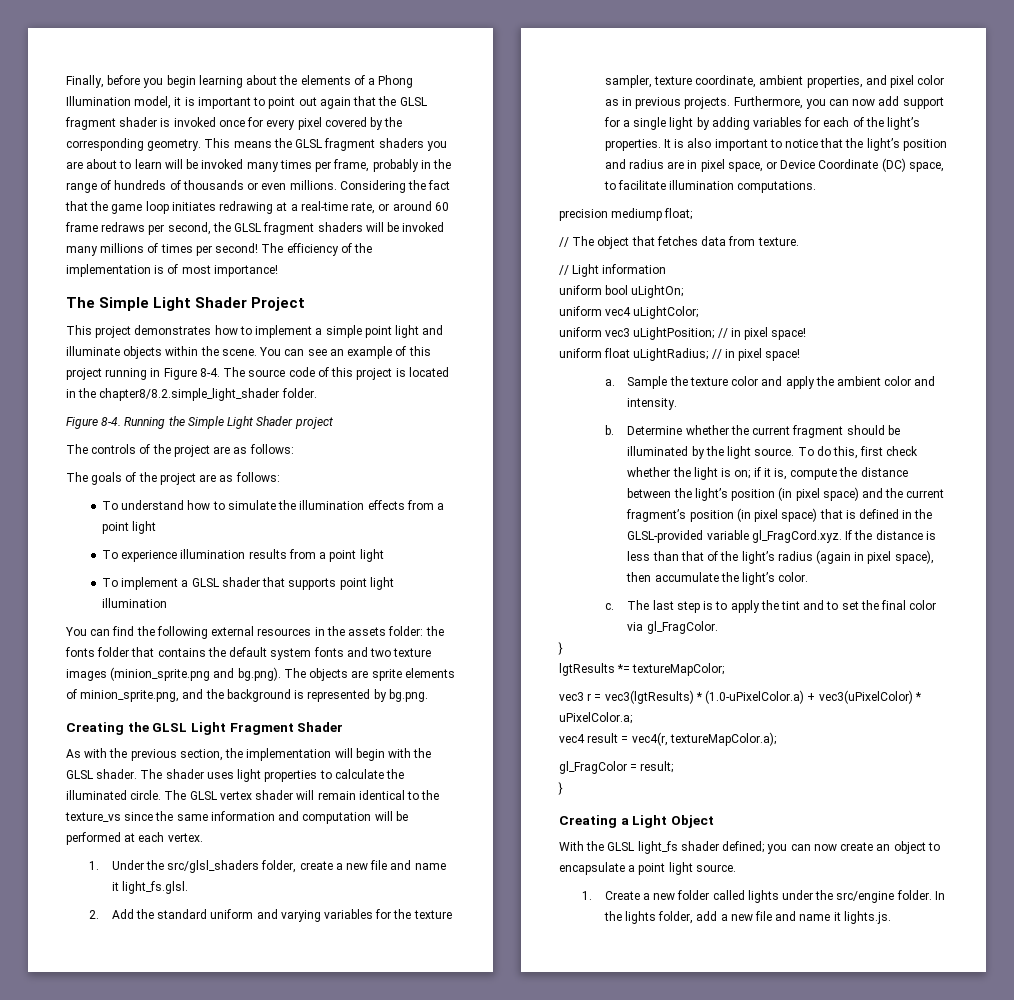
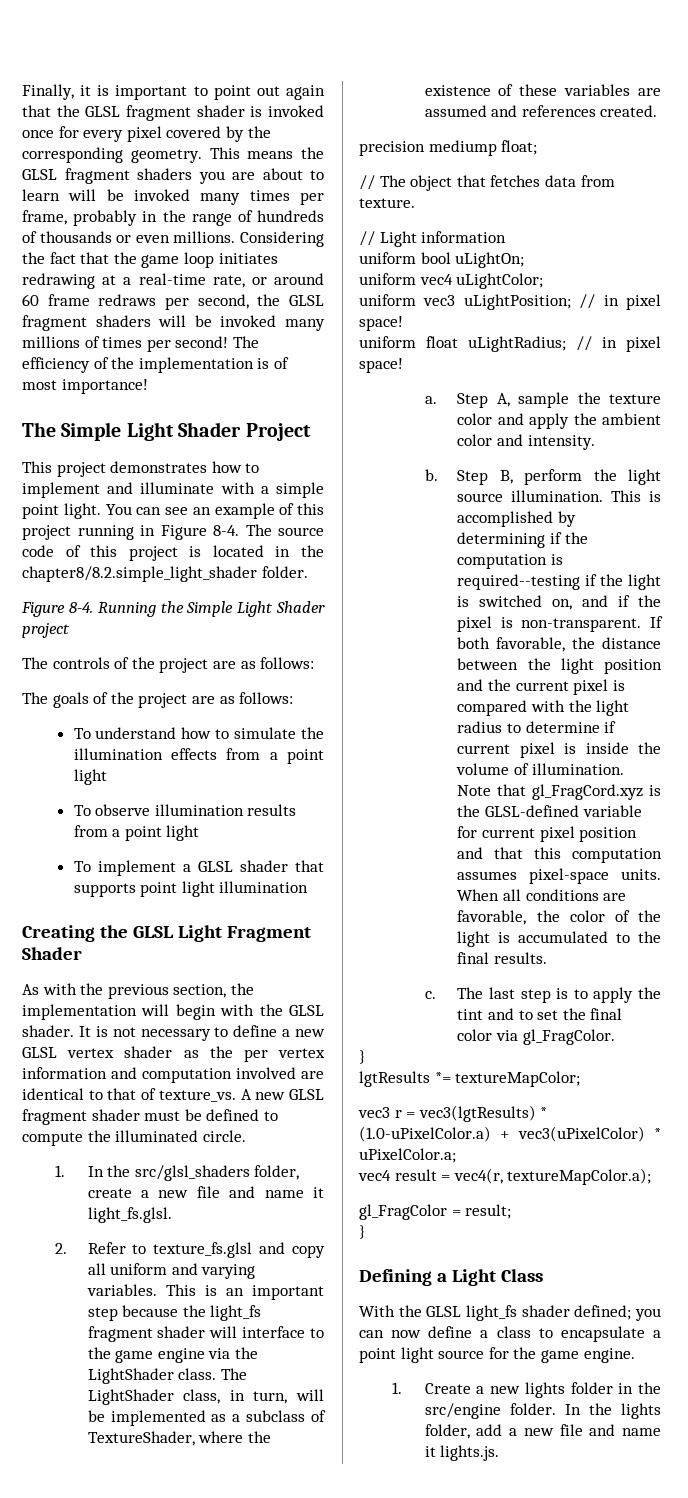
- Finally, before you begin learning about the elements of a Phong Illumination model, it is important to point out again that the GLSL fragment shader is invoked once for every pixel covered by the corresponding geometry.
+ Finally, it is important to point out again that the GLSL fragment shader is invoked once for every pixel covered by the corresponding geometry.
- This project demonstrates how to implement a simple point light and illuminate objects within the scene.
+ This project demonstrates how to implement and illuminate with a simple point light.
- To experience illumination results from a point light
+ To observe illumination results from a point light
- You can find the following external resources in the assets folder: the fonts folder that contains the default system fonts and two texture images (minion_sprite.png and bg.png). The objects are sprite elements of minion_sprite.png, and the background is represented by bg.png.
- The shader uses light properties to calculate the illuminated circle. The GLSL vertex shader will remain identical to the texture_vs since the same information and computation will be performed at each vertex.
- 1. Under the src/glsl_shaders folder, create a new file and name it light_fs.glsl.
+ It is not necessary to define a new GLSL vertex shader as the per vertex information and computation involved are identical to that of texture_vs. A new GLSL fragment shader must be defined to compute the illuminated circle.
+ 1. In the src/glsl_shaders folder, create a new file and name it light_fs.glsl.
- 2. Add the standard uniform and varying variables for the texture sampler, texture coordinate, ambient properties, and pixel color as in previous projects. Furthermore, you can now add support for a single light by adding variables for each of the light’s properties. It is also important to notice that the light’s position and radius are in pixel space, or Device Coordinate (DC) space, to facilitate illumination computations.
+ 2. Refer to texture_fs.glsl and copy all uniform and varying variables. This is an important step because the light_fs fragment shader will interface to the game engine via the LightShader class. The LightShader class, in turn, will be implemented as a subclass of TextureShader, where the existence of these variables are assumed and references created.
- Sample the texture color and apply the ambient color and intensity.
+ Step A, sample the texture color and apply the ambient color and intensity.
- Determine whether the current fragment should be illuminated by the light source. To do this, first check whether the light is on; if it is, compute the distance between the light’s position (in pixel space) and the current fragment’s position (in pixel space) that is defined in the GLSL-provided variable gl_FragCord.xyz. If the distance is less than that of the light’s radius (again in pixel space), then accumulate the light’s color.
+ Step B, perform the light source illumination. This is accomplished by determining if the computation is required--testing if the light is switched on, and if the pixel is non-transparent. If both favorable, the distance between the light position and the current pixel is compared with the light radius to determine if current pixel is inside the volume of illumination. Note that gl_FragCord.xyz is the GLSL-defined variable for current pixel position and that this computation assumes pixel-space units. When all conditions are favorable, the color of the light is accumulated to the final results.
- Creating a Light Object
+ Defining a Light Class
- With the GLSL light_fs shader defined; you can now create an object to encapsulate a point light source.
+ With the GLSL light_fs shader defined; you can now define a class to encapsulate a point light source for the game engine.
- 1. Create a new folder called lights under the src/engine folder.
+ 1. Create a new lights folder in the src/engine folder.

